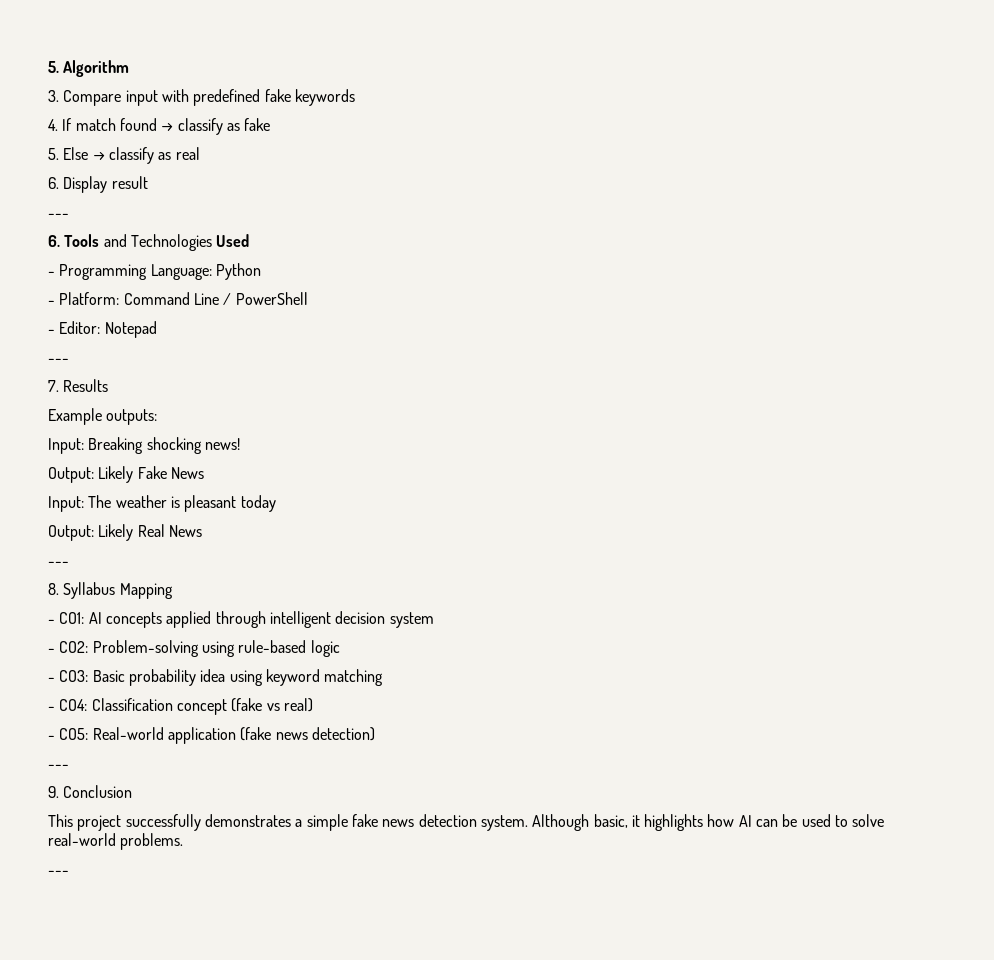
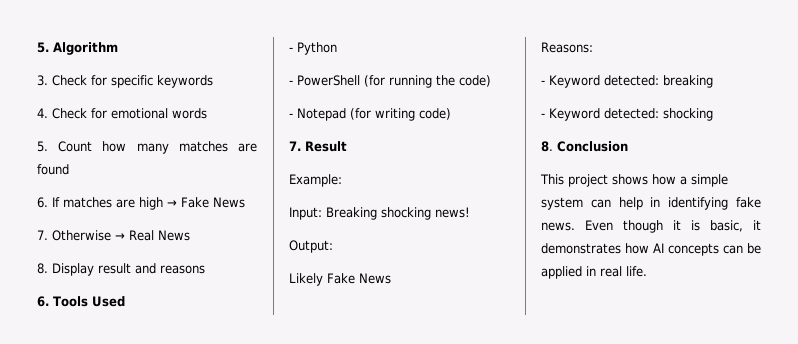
- 3. Compare input with predefined fake keywords
- 4. If match found → classify as fake
- 5. Else → classify as real
- 6. Display result
- ---
+ 3. Check for specific keywords
+ 4. Check for emotional words
+ 5. Count how many matches are found
+ 6. If matches are high → Fake News
+ 7. Otherwise → Real News
+ 8. Display result and reasons
- 6. Tools and Technologies Used
+ 6. Tools Used
- - Programming Language: Python
+ - Python
- - Platform: Command Line / PowerShell
- - Editor: Notepad
- ---
- 7. Results
- Example outputs:
+ - PowerShell (for running the code)
+ - Notepad (for writing code)
+ 7. Result
+ Example:
- Output: Likely Fake News
+ Output:
+ Likely Fake News
- Input: The weather is pleasant today
- Output: Likely Real News
- ---
- 8. Syllabus Mapping
- - CO1: AI concepts applied through intelligent decision system
- - CO2: Problem-solving using rule-based logic
- - CO3: Basic probability idea using keyword matching
- - CO4: Classification concept (fake vs real)
- - CO5: Real-world application (fake news detection)
- ---
- 9. Conclusion
- This project successfully demonstrates a simple fake news detection system. Although basic, it highlights how AI can be used to solve real-world problems.
- ---
+ Reasons:
+ - Keyword detected: breaking
+ - Keyword detected: shocking
+ 8. Conclusion
+ This project shows how a simple system can help in identifying fake news. Even though it is basic, it demonstrates how AI concepts can be applied in real life.

